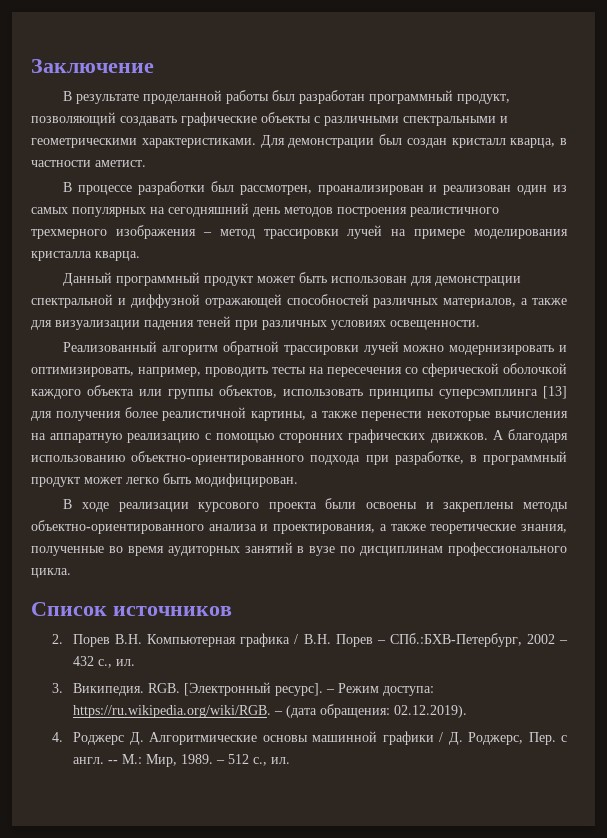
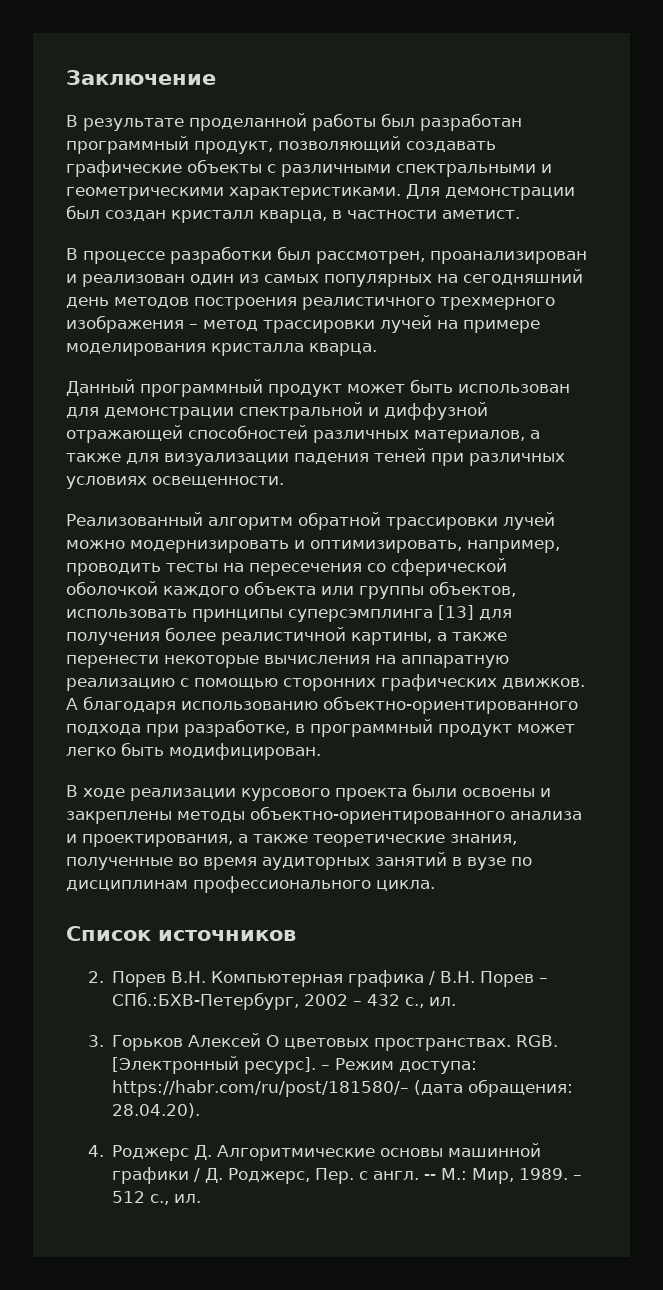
- 3. Википедия.
+ 3. Горьков Алексей О цветовых пространствах.
- – Режим доступа: https://ru.wikipedia.org/wiki/RGB. – (дата обращения: 02.12.2019).
+ – Режим доступа: https://habr.com/ru/post/181580/– (дата обращения: 28.04.20).

